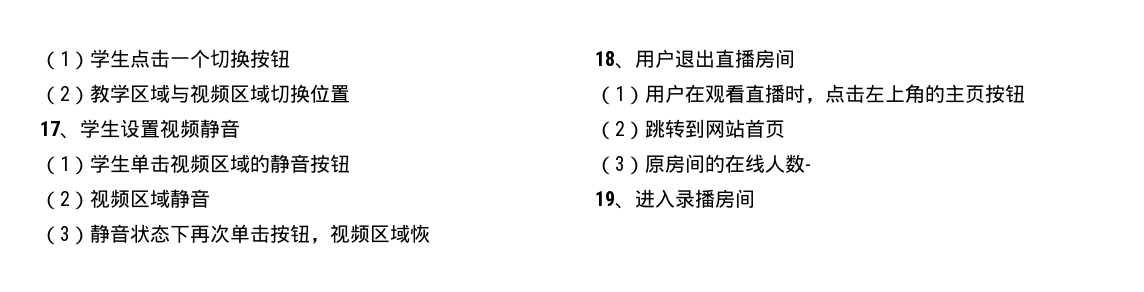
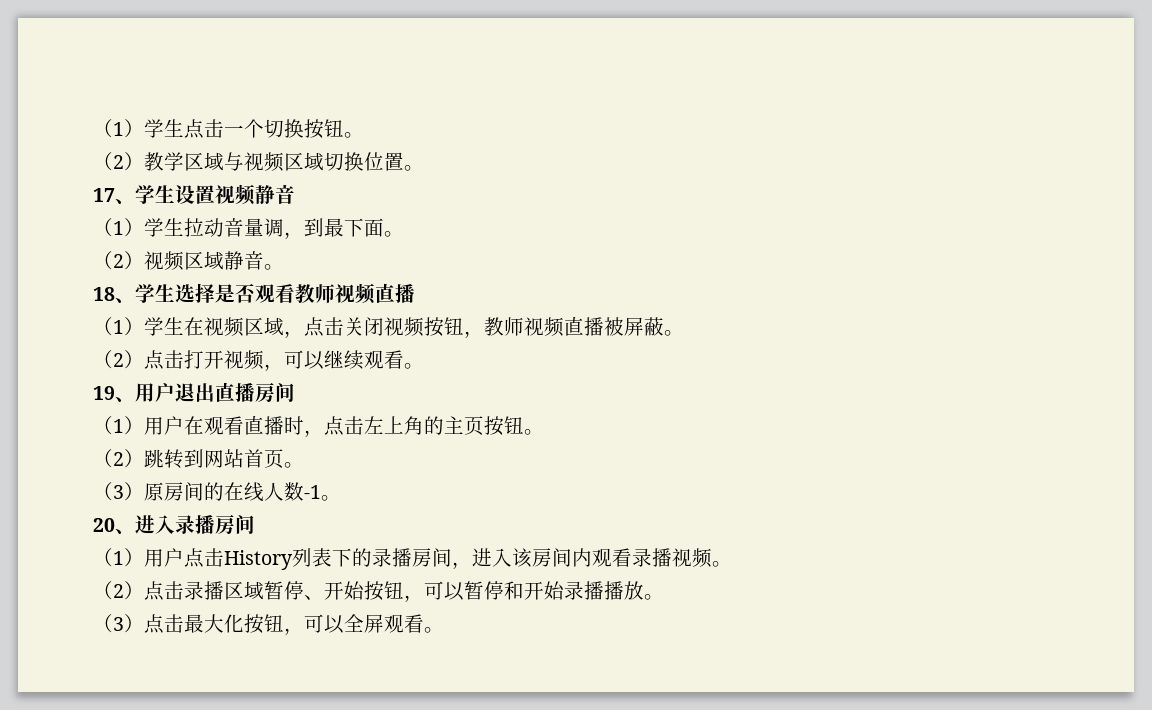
- （1）学生点击一个切换按钮
+ （1）学生点击一个切换按钮。
- （2）教学区域与视频区域切换位置
+ （2）教学区域与视频区域切换位置。
- （1）学生单击视频区域的静音按钮
+ （1）学生拉动音量调，到最下面。
- （2）视频区域静音
- （3）静音状态下再次单击按钮，视频区域恢
- 18、用户退出直播房间
+ （2）视频区域静音。
+ 18、学生选择是否观看教师视频直播
+ （1）学生在视频区域，点击关闭视频按钮，教师视频直播被屏蔽。
+ （2）点击打开视频，可以继续观看。
+ 19、用户退出直播房间
- （1）用户在观看直播时，点击左上角的主页按钮
+ （1）用户在观看直播时，点击左上角的主页按钮。
- （2）跳转到网站首页
+ （2）跳转到网站首页。
- （3）原房间的在线人数-
- 19、进入录播房间
+ （3）原房间的在线人数-1。
+ 20、进入录播房间
+ （1）用户点击History列表下的录播房间，进入该房间内观看录播视频。
+ （2）点击录播区域暂停、开始按钮，可以暂停和开始录播播放。
+ （3）点击最大化按钮，可以全屏观看。

